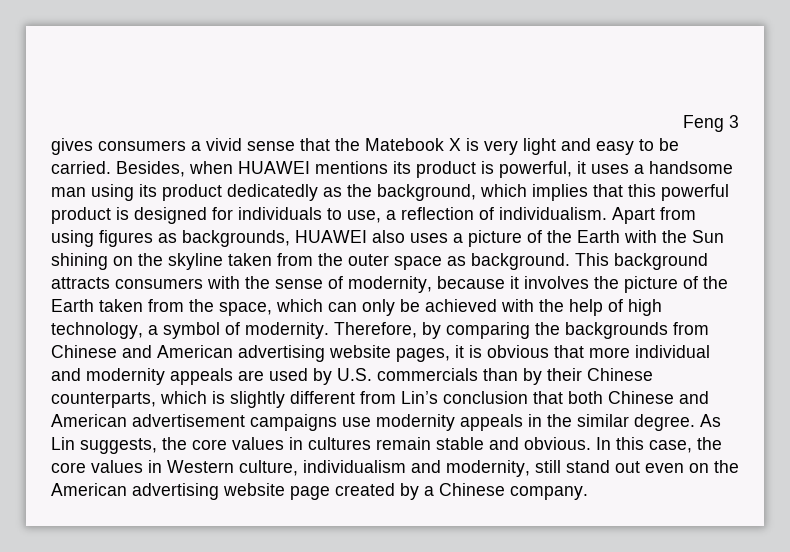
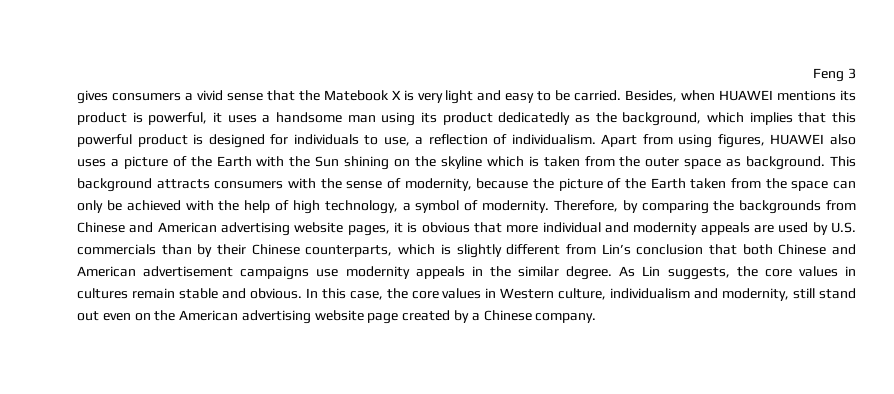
- Apart from using figures as backgrounds, HUAWEI also uses a picture of the Earth with the Sun shining on the skyline taken from the outer space as background.
+ Apart from using figures, HUAWEI also uses a picture of the Earth with the Sun shining on the skyline which is taken from the outer space as background.
- This background attracts consumers with the sense of modernity, because it involves the picture of the Earth taken from the space, which can only be achieved with the help of high technology, a symbol of modernity.
+ This background attracts consumers with the sense of modernity, because the picture of the Earth taken from the space can only be achieved with the help of high technology, a symbol of modernity.

